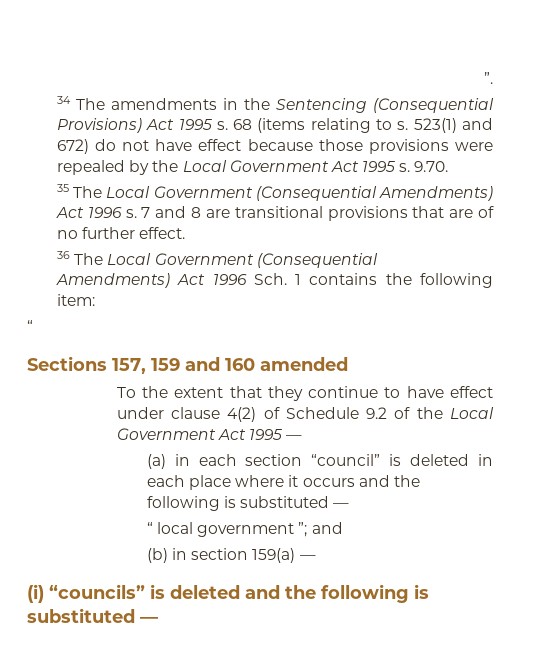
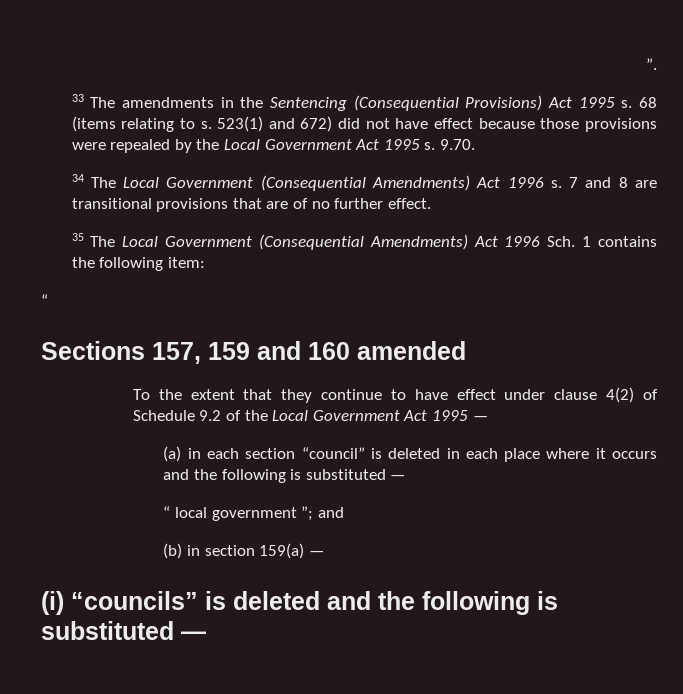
- 34 The amendments in the Sentencing (Consequential Provisions) Act 1995 s.
+ 33 The amendments in the Sentencing (Consequential Provisions) Act 1995 s.
- 523(1) and 672) do not have effect because those provisions were repealed by the Local Government Act 1995 s.
+ 523(1) and 672) did not have effect because those provisions were repealed by the Local Government Act 1995 s.
- 35 The Local Government (Consequential Amendments) Act 1996 s.
+ 34 The Local Government (Consequential Amendments) Act 1996 s.
- 36 The Local Government (Consequential Amendments) Act 1996 Sch. 1 contains the following item:
+ 35 The Local Government (Consequential Amendments) Act 1996 Sch. 1 contains the following item:

